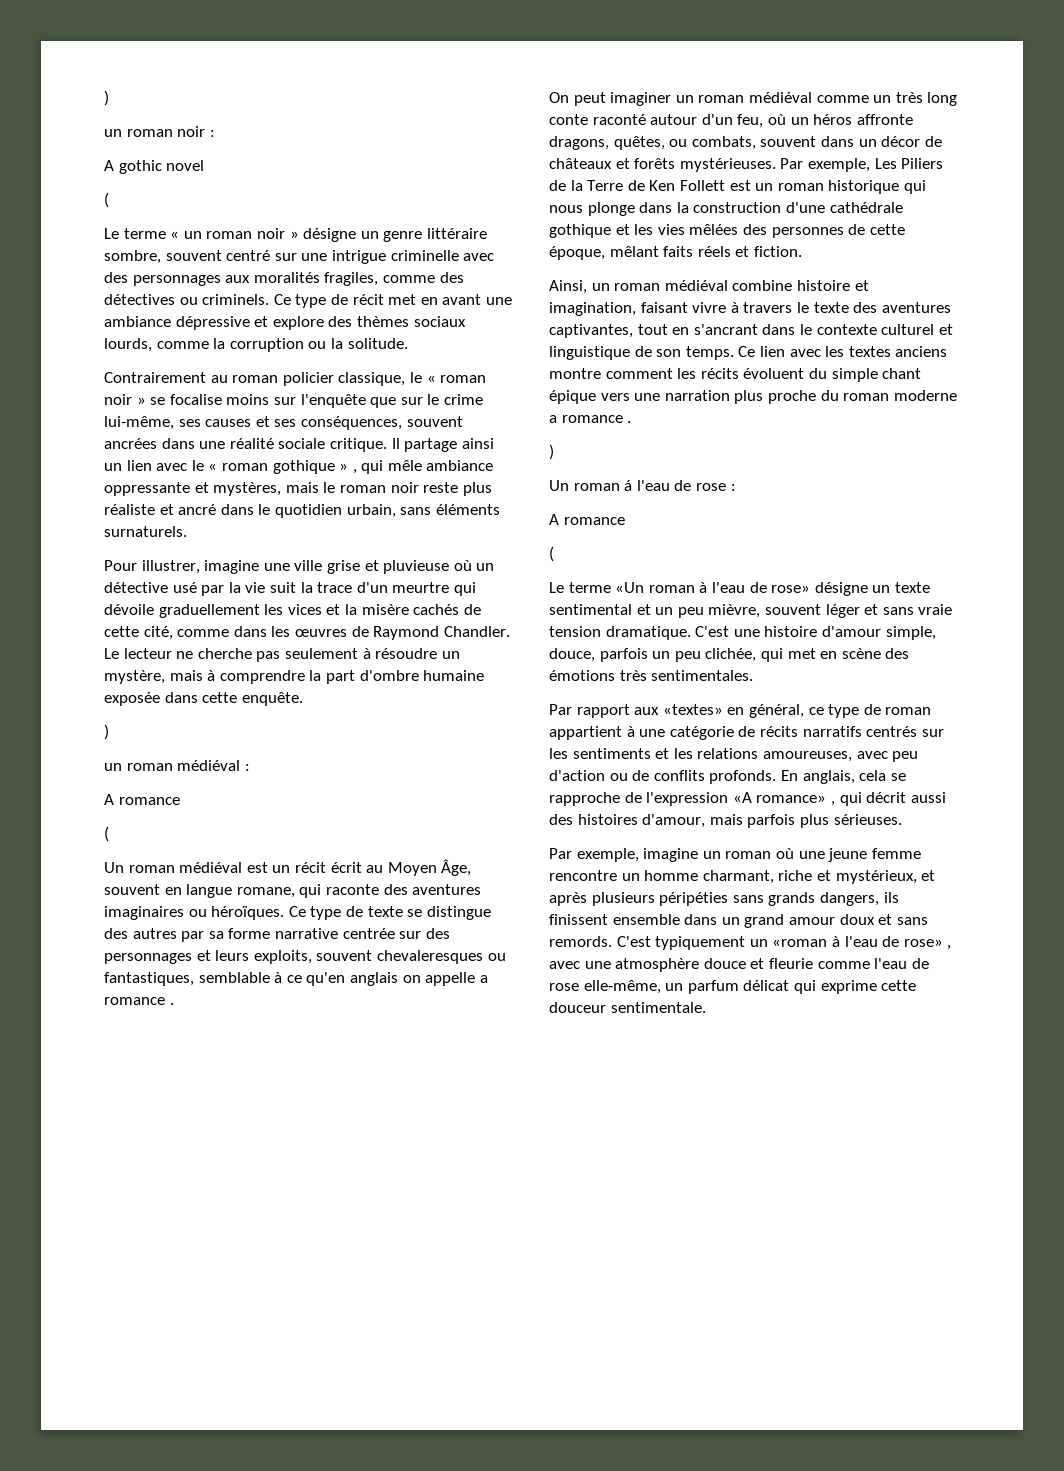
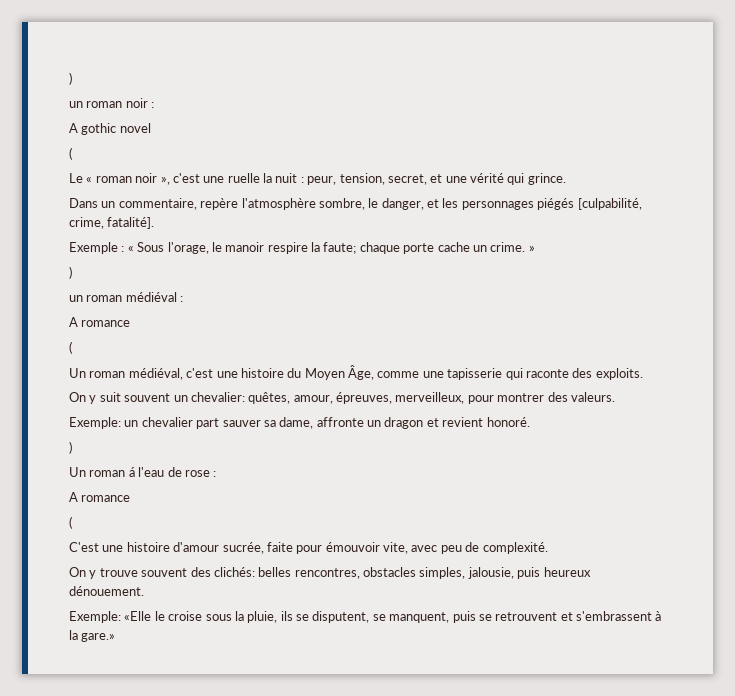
- Le terme « un roman noir » désigne un genre littéraire sombre, souvent centré sur une intrigue criminelle avec des personnages aux moralités fragiles, comme des détectives ou criminels. Ce type de récit met en avant une ambiance dépressive et explore des thèmes sociaux lourds, comme la corruption ou la solitude.
- Contrairement au roman policier classique, le « roman noir » se focalise moins sur l'enquête que sur le crime lui-même, ses causes et ses conséquences, souvent ancrées dans une réalité sociale critique. Il partage ainsi un lien avec le « roman gothique » , qui mêle ambiance oppressante et mystères, mais le roman noir reste plus réaliste et ancré dans le quotidien urbain, sans éléments surnaturels.
- Pour illustrer, imagine une ville grise et pluvieuse où un détective usé par la vie suit la trace d'un meurtre qui dévoile graduellement les vices et la misère cachés de cette cité, comme dans les œuvres de Raymond Chandler. Le lecteur ne cherche pas seulement à résoudre un mystère, mais à comprendre la part d'ombre humaine exposée dans cette enquête.
+ Le « roman noir », c'est une ruelle la nuit : peur, tension, secret, et une vérité qui grince.
+ Dans un commentaire, repère l'atmosphère sombre, le danger, et les personnages piégés [culpabilité, crime, fatalité].
+ Exemple : « Sous l'orage, le manoir respire la faute; chaque porte cache un crime. »
- Un roman médiéval est un récit écrit au Moyen Âge, souvent en langue romane, qui raconte des aventures imaginaires ou héroïques. Ce type de texte se distingue des autres par sa forme narrative centrée sur des personnages et leurs exploits, souvent chevaleresques ou fantastiques, semblable à ce qu'en anglais on appelle a romance .
- On peut imaginer un roman médiéval comme un très long conte raconté autour d'un feu, où un héros affronte dragons, quêtes, ou combats, souvent dans un décor de châteaux et forêts mystérieuses. Par exemple, Les Piliers de la Terre de Ken Follett est un roman historique qui nous plonge dans la construction d'une cathédrale gothique et les vies mêlées des personnes de cette époque, mêlant faits réels et fiction.
- Ainsi, un roman médiéval combine histoire et imagination, faisant vivre à travers le texte des aventures captivantes, tout en s'ancrant dans le contexte culturel et linguistique de son temps. Ce lien avec les textes anciens montre comment les récits évoluent du simple chant épique vers une narration plus proche du roman moderne a romance .
+ Un roman médiéval, c'est une histoire du Moyen Âge, comme une tapisserie qui raconte des exploits.
+ On y suit souvent un chevalier: quêtes, amour, épreuves, merveilleux, pour montrer des valeurs.
+ Exemple: un chevalier part sauver sa dame, affronte un dragon et revient honoré.
- Le terme «Un roman à l'eau de rose» désigne un texte sentimental et un peu mièvre, souvent léger et sans vraie tension dramatique. C'est une histoire d'amour simple, douce, parfois un peu clichée, qui met en scène des émotions très sentimentales.
- Par rapport aux «textes» en général, ce type de roman appartient à une catégorie de récits narratifs centrés sur les sentiments et les relations amoureuses, avec peu d'action ou de conflits profonds. En anglais, cela se rapproche de l'expression «A romance» , qui décrit aussi des histoires d'amour, mais parfois plus sérieuses.
- Par exemple, imagine un roman où une jeune femme rencontre un homme charmant, riche et mystérieux, et après plusieurs péripéties sans grands dangers, ils finissent ensemble dans un grand amour doux et sans remords. C'est typiquement un «roman à l'eau de rose» , avec une atmosphère douce et fleurie comme l'eau de rose elle-même, un parfum délicat qui exprime cette douceur sentimentale.
+ C'est une histoire d'amour sucrée, faite pour émouvoir vite, avec peu de complexité.
+ On y trouve souvent des clichés: belles rencontres, obstacles simples, jalousie, puis heureux dénouement.
+ Exemple: «Elle le croise sous la pluie, ils se disputent, se manquent, puis se retrouvent et s'embrassent à la gare.»

